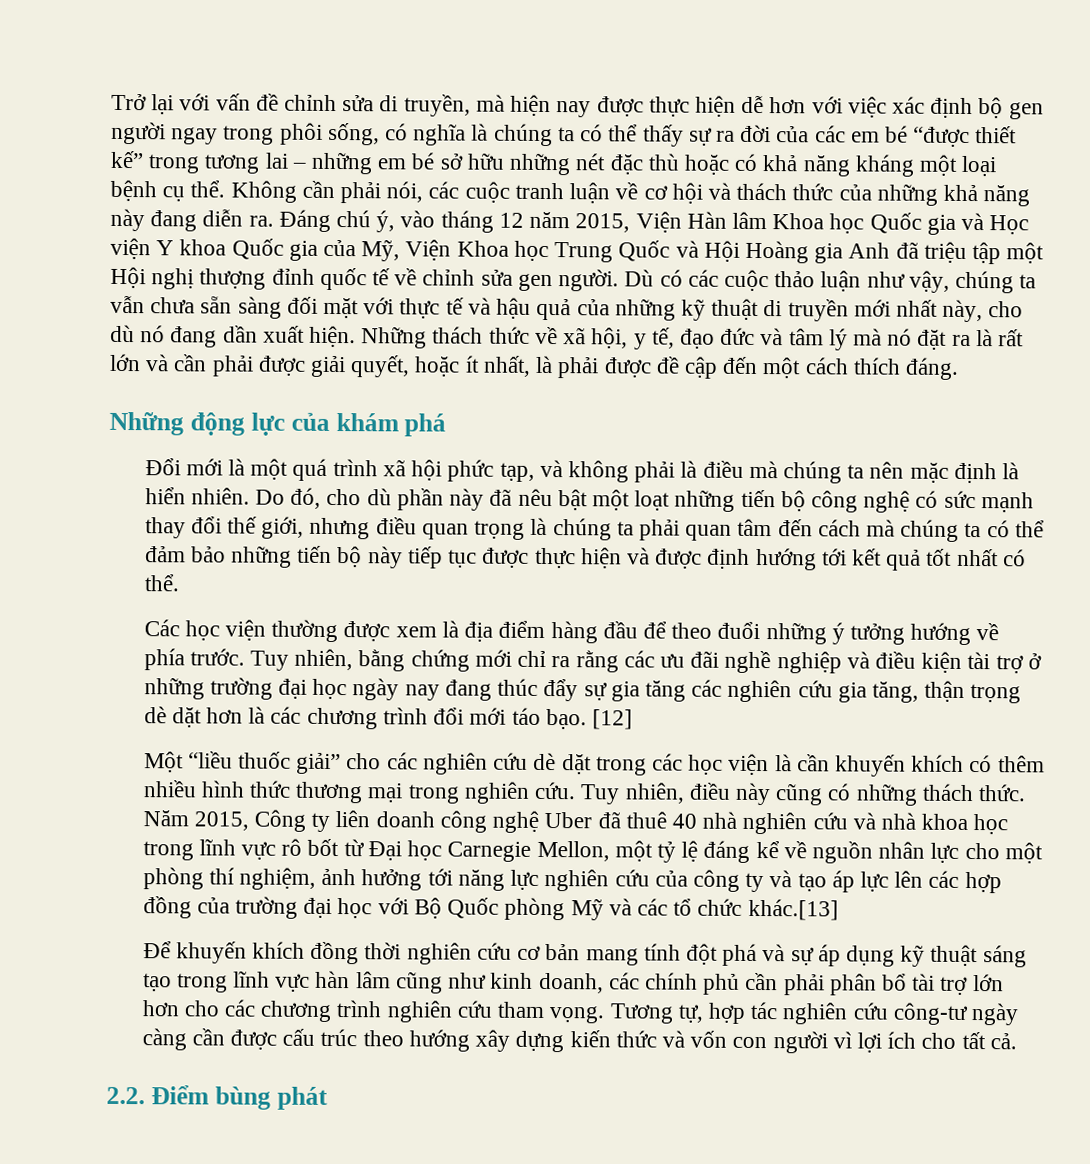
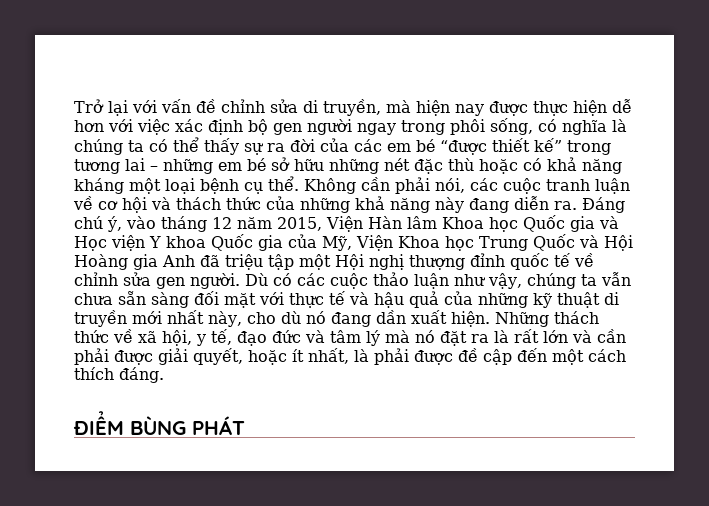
- Những động lực của khám phá
- Đổi mới là một quá trình xã hội phức tạp, và không phải là điều mà chúng ta nên mặc định là hiển nhiên. Do đó, cho dù phần này đã nêu bật một loạt những tiến bộ công nghệ có sức mạnh thay đổi thế giới, nhưng điều quan trọng là chúng ta phải quan tâm đến cách mà chúng ta có thể đảm bảo những tiến bộ này tiếp tục được thực hiện và được định hướng tới kết quả tốt nhất có thể.
- Các học viện thường được xem là địa điểm hàng đầu để theo đuổi những ý tưởng hướng về phía trước. Tuy nhiên, bằng chứng mới chỉ ra rằng các ưu đãi nghề nghiệp và điều kiện tài trợ ở những trường đại học ngày nay đang thúc đẩy sự gia tăng các nghiên cứu gia tăng, thận trọng dè dặt hơn là các chương trình đổi mới táo bạo. [12]
- Một “liều thuốc giải” cho các nghiên cứu dè dặt trong các học viện là cần khuyến khích có thêm nhiều hình thức thương mại trong nghiên cứu. Tuy nhiên, điều này cũng có những thách thức. Năm 2015, Công ty liên doanh công nghệ Uber đã thuê 40 nhà nghiên cứu và nhà khoa học trong lĩnh vực rô bốt từ Đại học Carnegie Mellon, một tỷ lệ đáng kể về nguồn nhân lực cho một phòng thí nghiệm, ảnh hưởng tới năng lực nghiên cứu của công ty và tạo áp lực lên các hợp đồng của trường đại học với Bộ Quốc phòng Mỹ và các tổ chức khác.[13]
- Để khuyến khích đồng thời nghiên cứu cơ bản mang tính đột phá và sự áp dụng kỹ thuật sáng tạo trong lĩnh vực hàn lâm cũng như kinh doanh, các chính phủ cần phải phân bổ tài trợ lớn hơn cho các chương trình nghiên cứu tham vọng. Tương tự, hợp tác nghiên cứu công-tư ngày càng cần được cấu trúc theo hướng xây dựng kiến thức và vốn con người vì lợi ích cho tất cả.
- 2.2. Điểm bùng phát
+ ĐIỂM BÙNG PHÁT

